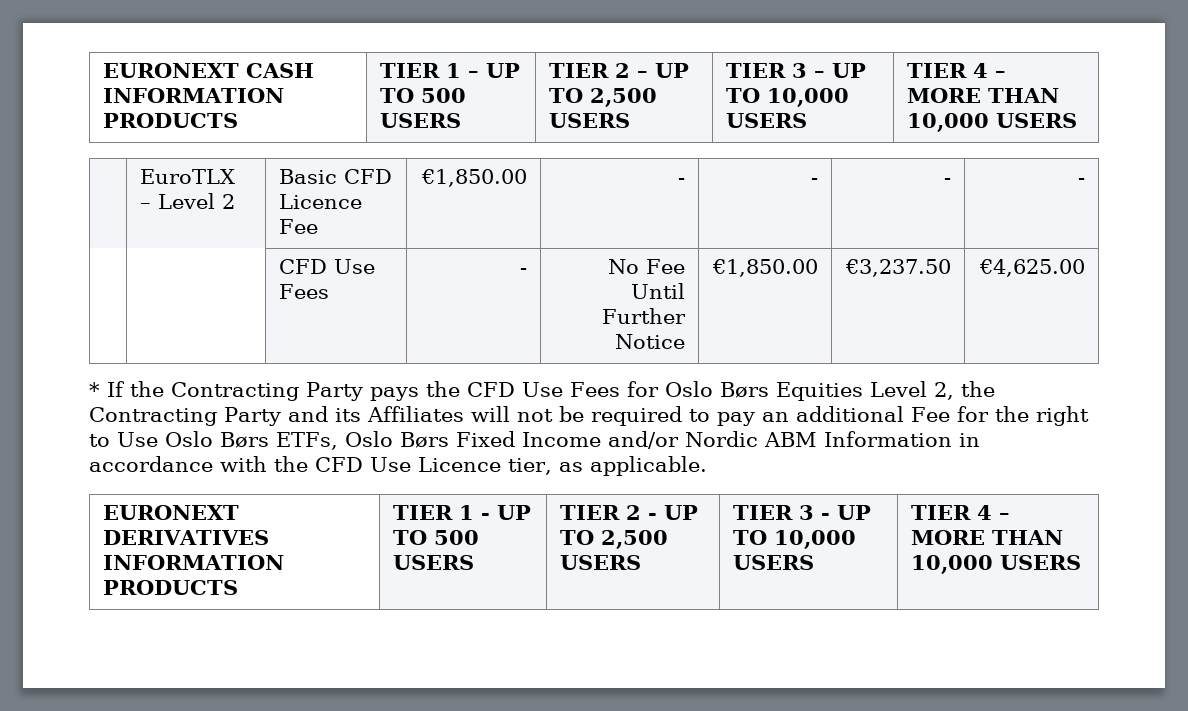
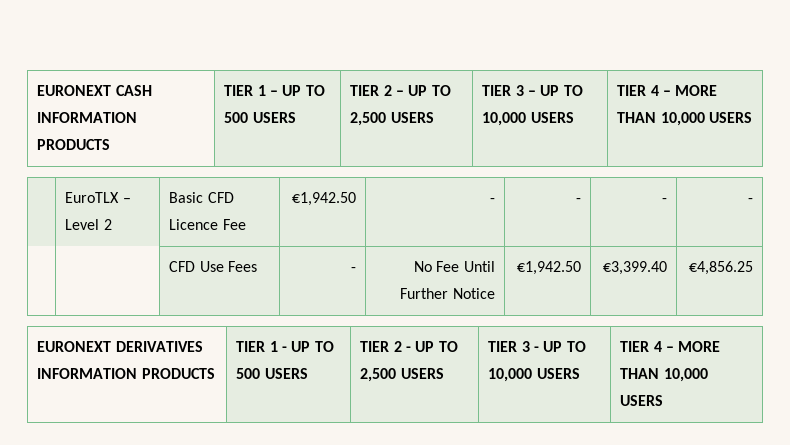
- | EuroTLX – Level 2 | Basic CFD Licence Fee | €1,850.00 | - | - | - | -
+ | EuroTLX – Level 2 | Basic CFD Licence Fee | €1,942.50 | - | - | - | -
- | | CFD Use Fees | - | No Fee Until Further Notice | €1,850.00 | €3,237.50 | €4,625.00
- * If the Contracting Party pays the CFD Use Fees for Oslo Børs Equities Level 2, the Contracting Party and its Affiliates will not be required to pay an additional Fee for the right to Use Oslo Børs ETFs, Oslo Børs Fixed Income and/or Nordic ABM Information in accordance with the CFD Use Licence tier, as applicable.
+ | | CFD Use Fees | - | No Fee Until Further Notice | €1,942.50 | €3,399.40 | €4,856.25

